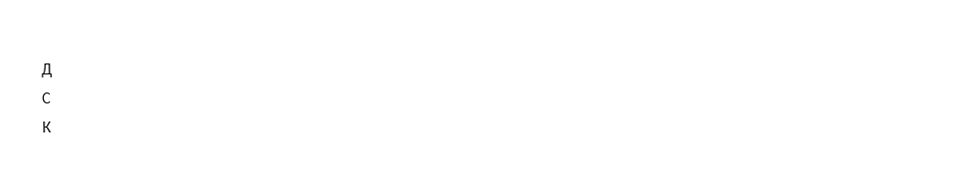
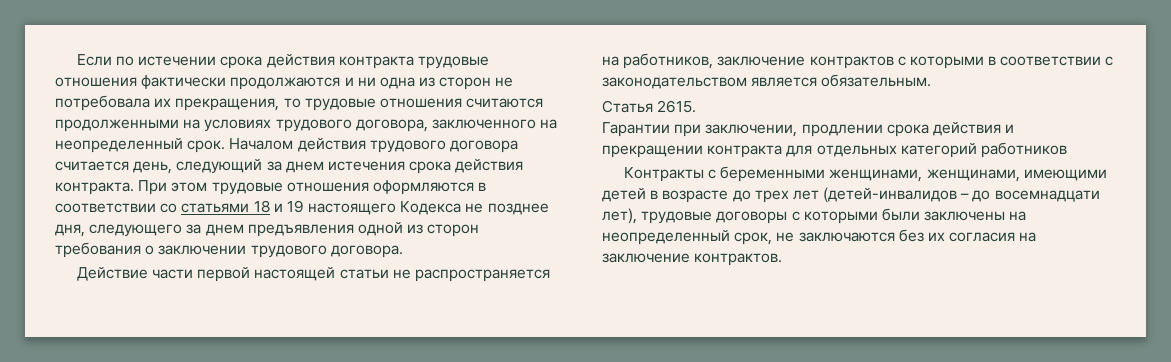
- Д
- С
- К
+ Если по истечении срока действия контракта трудовые отношения фактически продолжаются и ни одна из сторон не потребовала их прекращения, то трудовые отношения считаются продолженными на условиях трудового договора, заключенного на неопределенный срок. Началом действия трудового договора считается день, следующий за днем истечения срока действия контракта. При этом трудовые отношения оформляются в соответствии со статьями 18 и 19 настоящего Кодекса не позднее дня, следующего за днем предъявления одной из сторон требования о заключении трудового договора.
+ Действие части первой настоящей статьи не распространяется на работников, заключение контрактов с которыми в соответствии с законодательством является обязательным.
+ Статья 2615.
+ Гарантии при заключении, продлении срока действия и прекращении контракта для отдельных категорий работников
+ Контракты с беременными женщинами, женщинами, имеющими детей в возрасте до трех лет (детей-инвалидов – до восемнадцати лет), трудовые договоры с которыми были заключены на неопределенный срок, не заключаются без их согласия на заключение контрактов.

